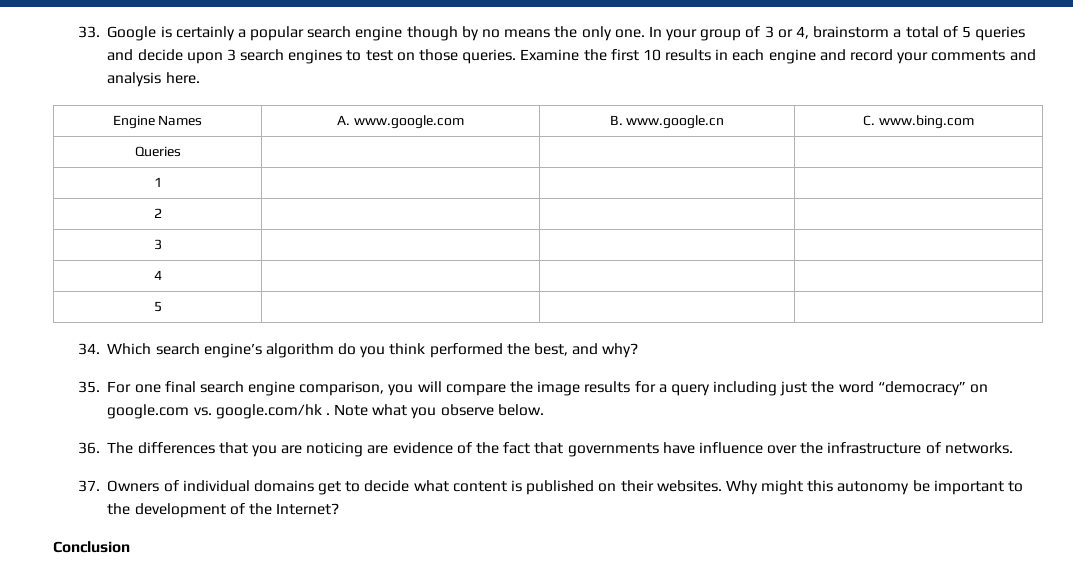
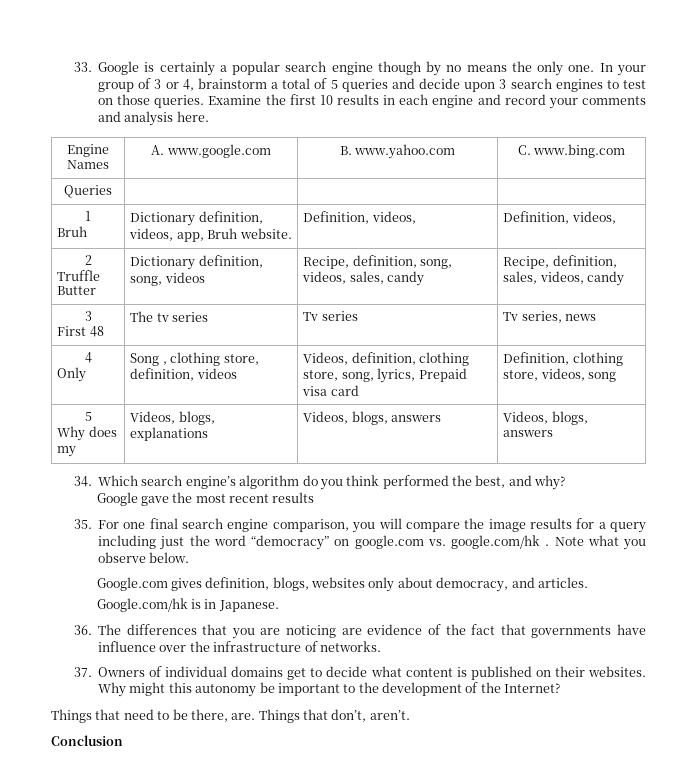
- Engine Names | A. www.google.com | B. www.google.cn | C. www.bing.com
+ Engine Names | A. www.google.com | B. www.yahoo.com | C. www.bing.com
  Queries | | |
- 1 | | |
- 2 | | |
- 3 | | |
- 4 | | |
- 5 | | |
+ 1
+ Bruh | Dictionary definition, videos, app, Bruh website. | Definition, videos, | Definition, videos,
+ 2
+ Truffle Butter | Dictionary definition, song, videos | Recipe, definition, song, videos, sales, candy | Recipe, definition, sales, videos, candy
+ 3
+ First 48 | The tv series | Tv series | Tv series, news
+ 4
+ Only | Song , clothing store, definition, videos | Videos, definition, clothing store, song, lyrics, Prepaid visa card | Definition, clothing store, videos, song
+ 5
+ Why does my | Videos, blogs, explanations | Videos, blogs, answers | Videos, blogs, answers
+ Google gave the most recent results
+ Google.com gives definition, blogs, websites only about democracy, and articles.
+ Google.com/hk is in Japanese.
+ Things that need to be there, are. Things that don’t, aren’t.

